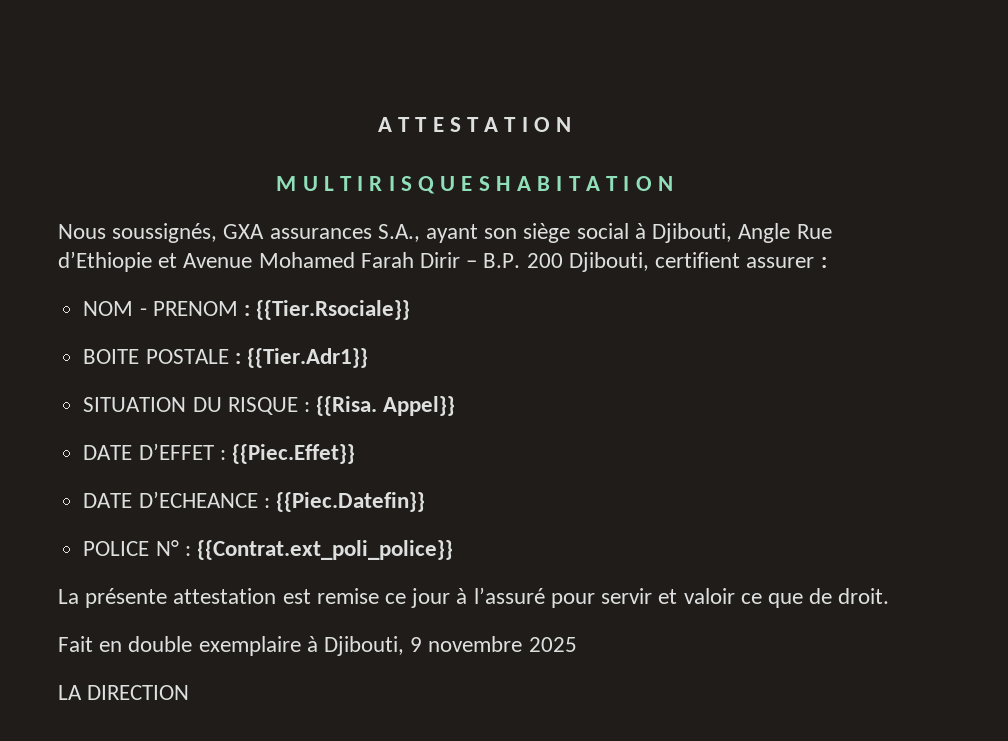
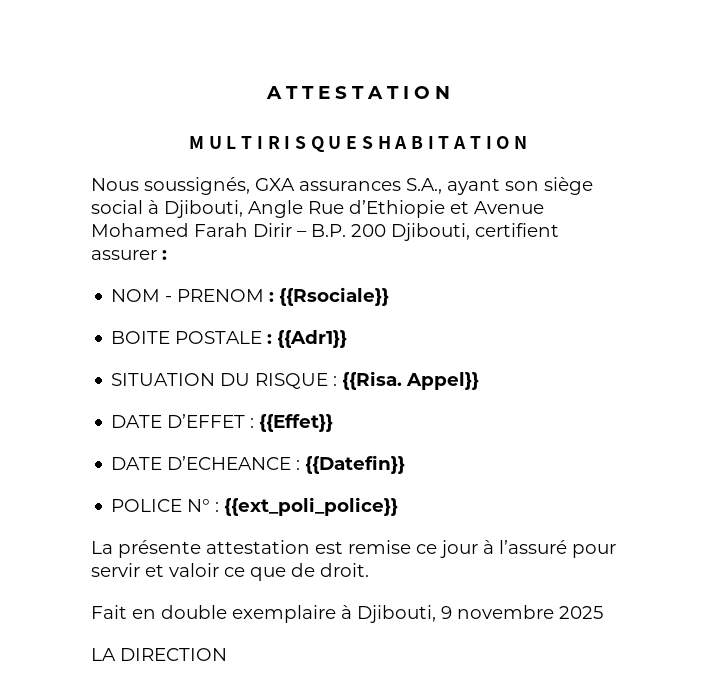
- NOM - PRENOM : {{Tier.Rsociale}}
+ NOM - PRENOM : {{Rsociale}}
- BOITE POSTALE : {{Tier.Adr1}}
+ BOITE POSTALE : {{Adr1}}
- DATE D’EFFET : {{Piec.Effet}}
+ DATE D’EFFET : {{Effet}}
- DATE D’ECHEANCE : {{Piec.Datefin}}
+ DATE D’ECHEANCE : {{Datefin}}
- POLICE N° : {{Contrat.ext_poli_police}}
+ POLICE N° : {{ext_poli_police}}

